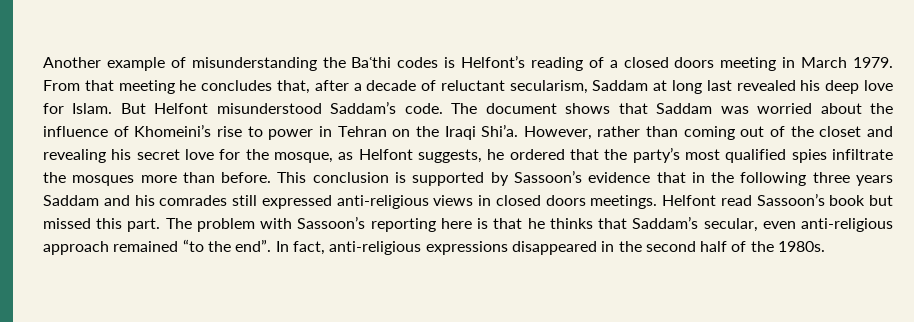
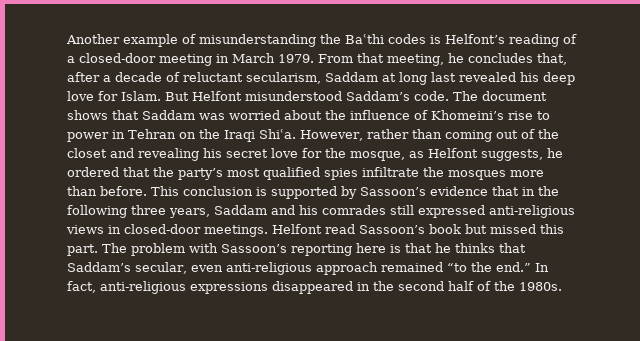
- Another example of misunderstanding the Baʿthi codes is Helfont’s reading of a closed doors meeting in March 1979.
+ Another example of misunderstanding the Baʿthi codes is Helfont’s reading of a closed-door meeting in March 1979.
- From that meeting he concludes that, after a decade of reluctant secularism, Saddam at long last revealed his deep love for Islam.
+ From that meeting, he concludes that, after a decade of reluctant secularism, Saddam at long last revealed his deep love for Islam.
- The document shows that Saddam was worried about the influence of Khomeini’s rise to power in Tehran on the Iraqi Shi’a.
+ The document shows that Saddam was worried about the influence of Khomeini’s rise to power in Tehran on the Iraqi Shiʿa.
- This conclusion is supported by Sassoon’s evidence that in the following three years Saddam and his comrades still expressed anti-religious views in closed doors meetings.
+ This conclusion is supported by Sassoon’s evidence that in the following three years, Saddam and his comrades still expressed anti-religious views in closed-door meetings.
- The problem with Sassoon’s reporting here is that he thinks that Saddam’s secular, even anti-religious approach remained “to the end”.
+ The problem with Sassoon’s reporting here is that he thinks that Saddam’s secular, even anti-religious approach remained “to the end.”

